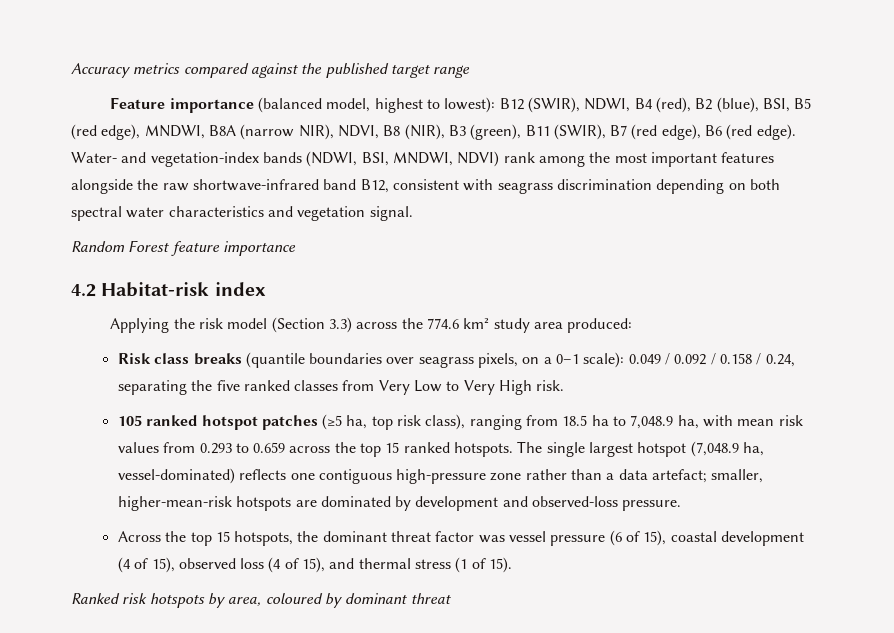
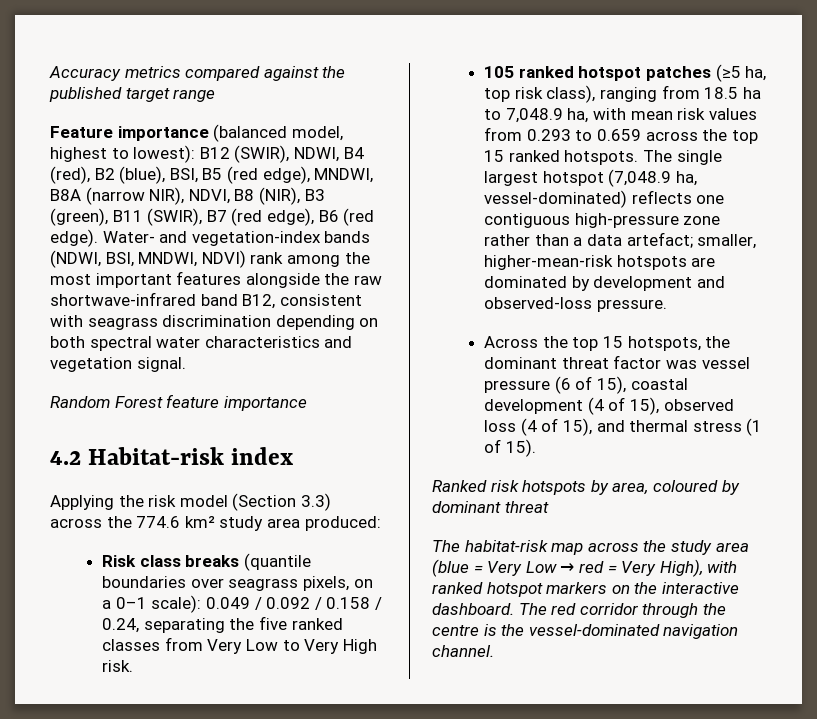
+ The habitat-risk map across the study area (blue = Very Low → red = Very High), with ranked hotspot markers on the interactive dashboard. The red corridor through the centre is the vessel-dominated navigation channel.

